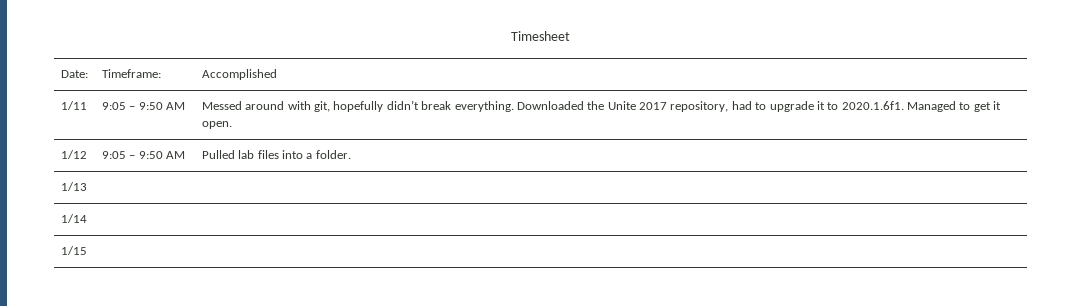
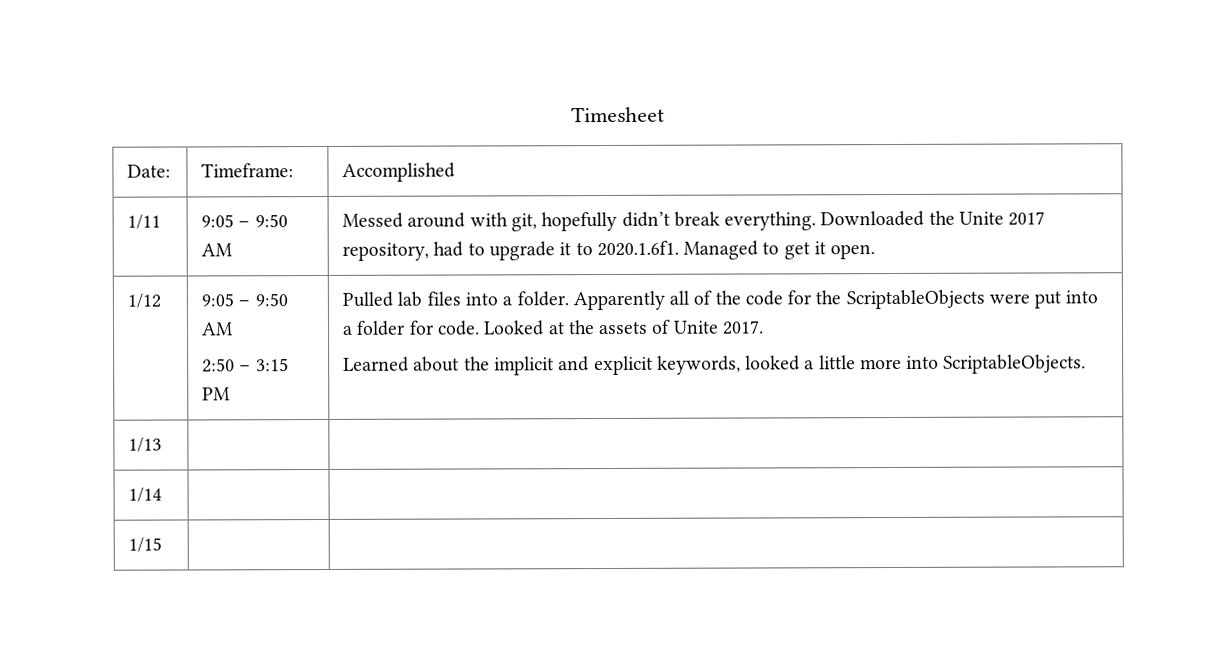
+ 2:50 – 3:15 PM
+ Apparently all of the code for the ScriptableObjects were put into a folder for code. Looked at the assets of Unite 2017.
+ Learned about the implicit and explicit keywords, looked a little more into ScriptableObjects.

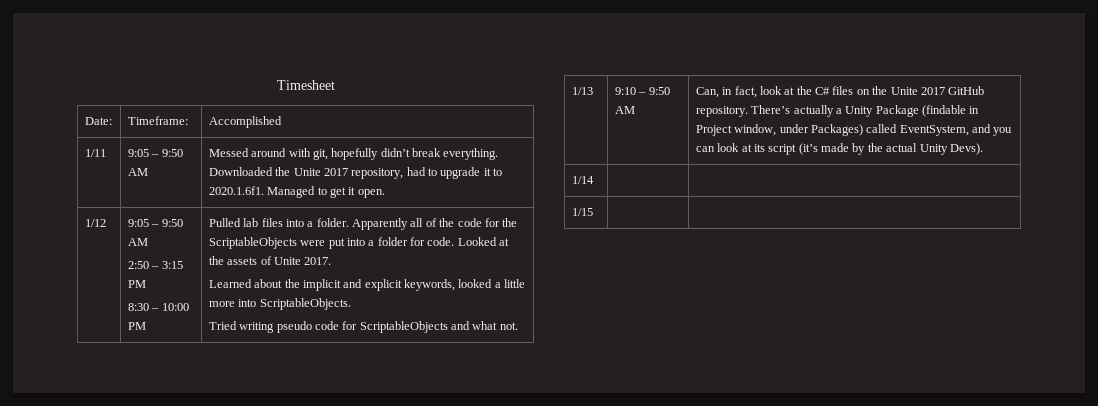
+ 8:30 – 10:00 PM
- 1/13 | |
+ Tried writing pseudo code for ScriptableObjects and what not.
+ 1/13 | 9:10 – 9:50 AM | Can, in fact, look at the C# files on the Unite 2017 GitHub repository. There’s actually a Unity Package (findable in Project window, under Packages) called EventSystem, and you can look at its script (it’s made by the actual Unity Devs).

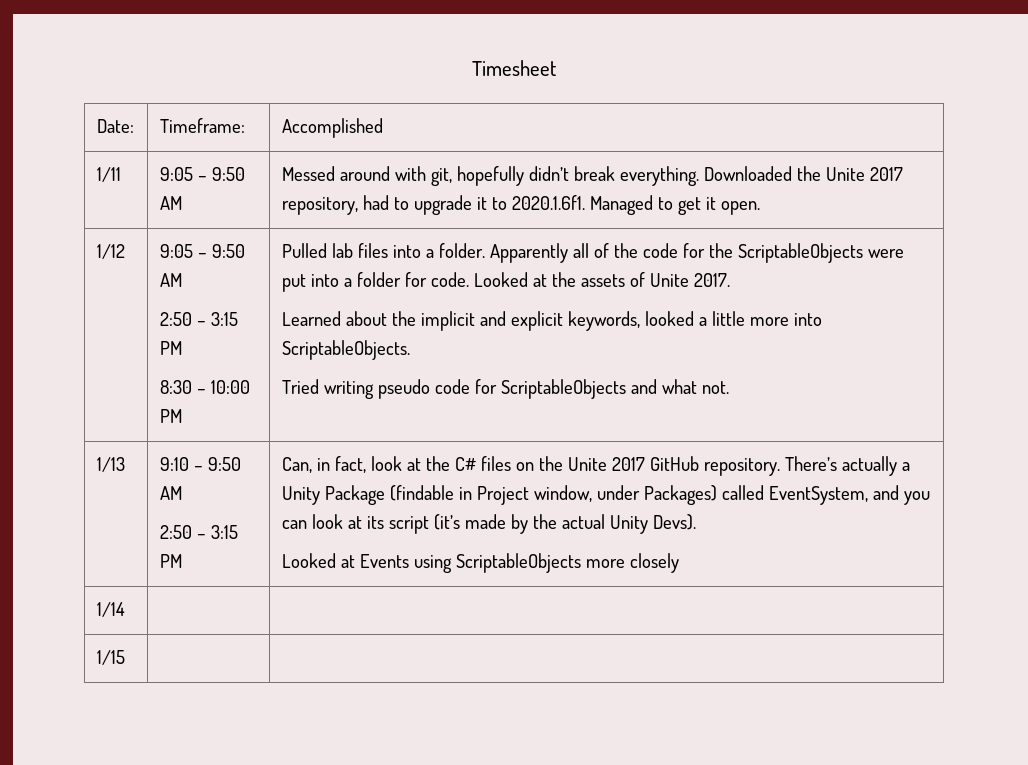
  9:10 – 9:50 AM
+ 2:50 – 3:15 PM
+ Looked at Events using ScriptableObjects more closely

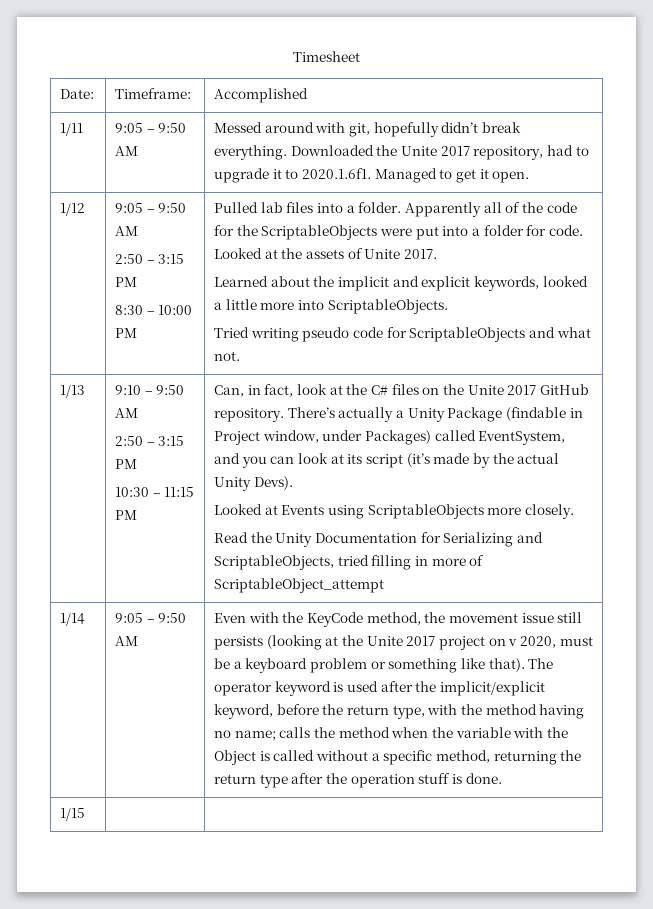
+ 10:30 – 11:15 PM
- Looked at Events using ScriptableObjects more closely
- 1/14 | |
+ Looked at Events using ScriptableObjects more closely.
+ Read the Unity Documentation for Serializing and ScriptableObjects, tried filling in more of ScriptableObject_attempt
+ 1/14 | 9:05 – 9:50 AM | Even with the KeyCode method, the movement issue still persists (looking at the Unite 2017 project on v 2020, must be a keyboard problem or something like that). The operator keyword is used after the implicit/explicit keyword, before the return type, with the method having no name; calls the method when the variable with the Object is called without a specific method, returning the return type after the operation stuff is done.

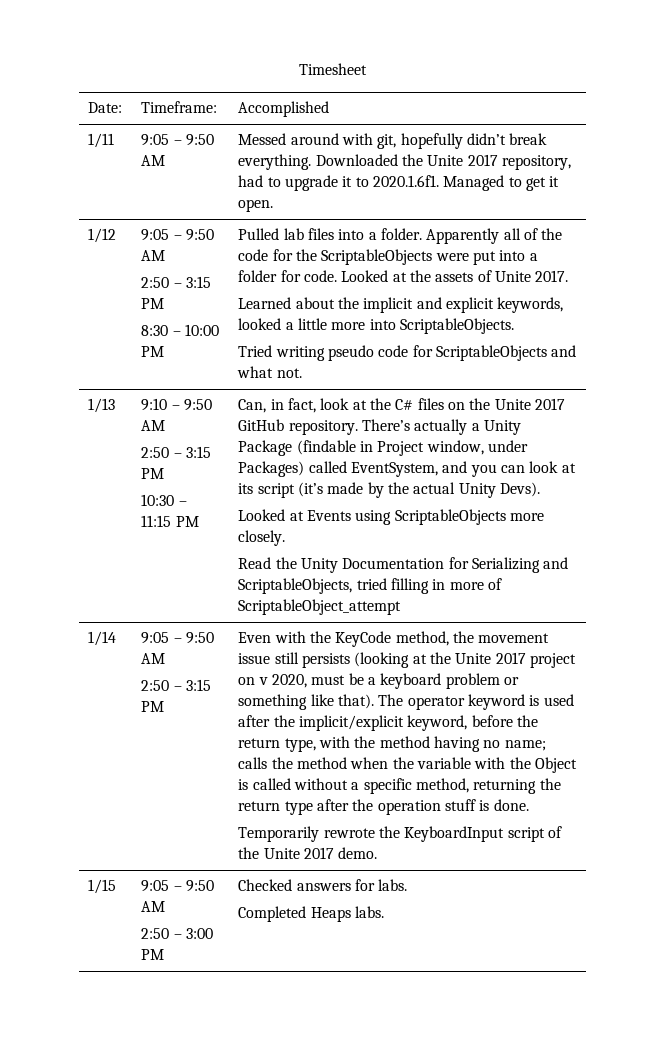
  1/14 | 9:05 – 9:50 AM
+ 2:50 – 3:15 PM
- 1/15 | |
+ Temporarily rewrote the KeyboardInput script of the Unite 2017 demo.
+ 1/15 | 9:05 – 9:50 AM
+ 2:50 – 3:00 PM | Checked answers for labs.
+ Completed Heaps labs.

